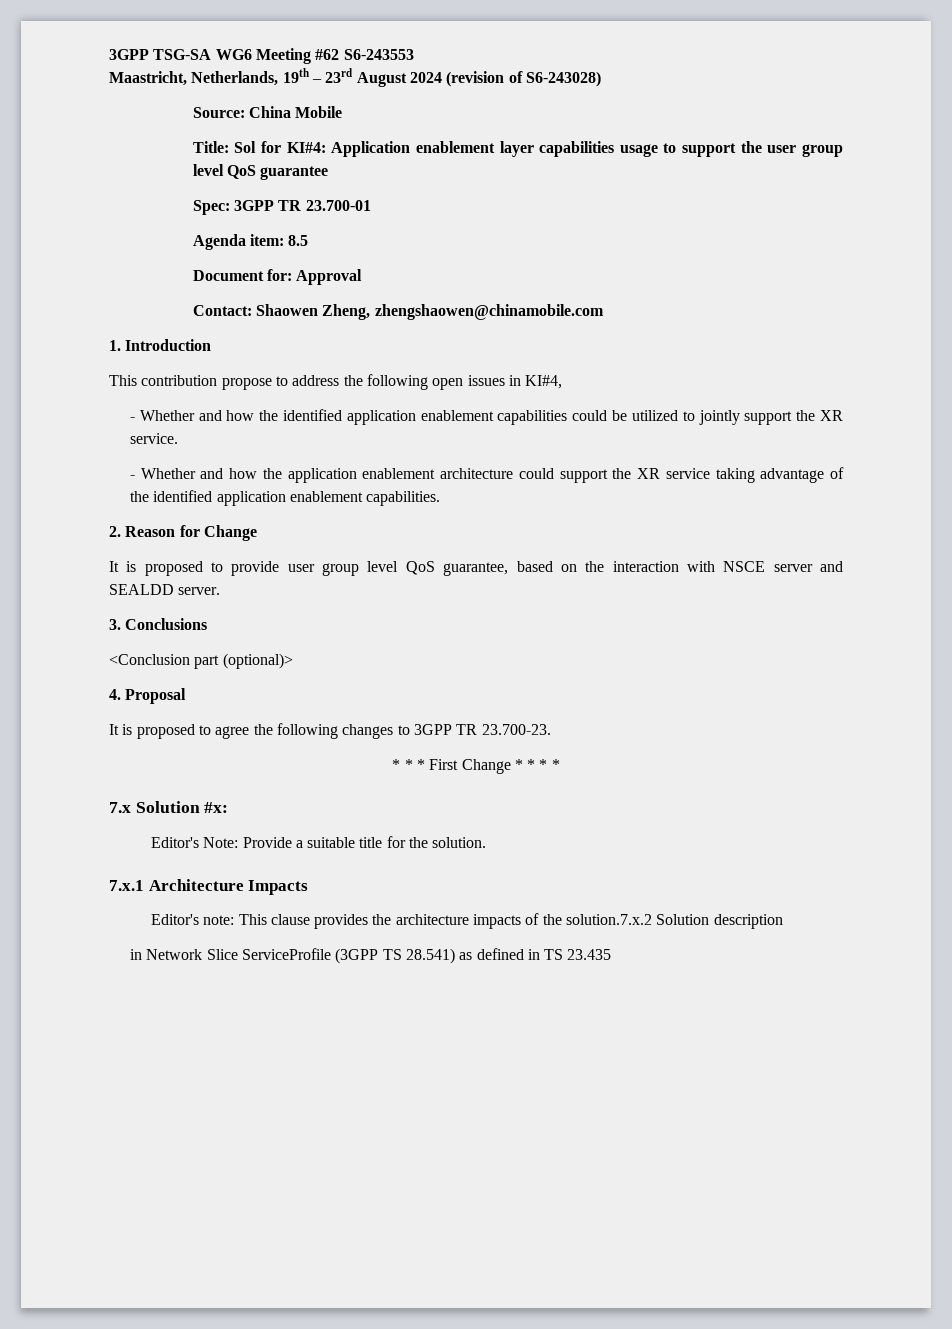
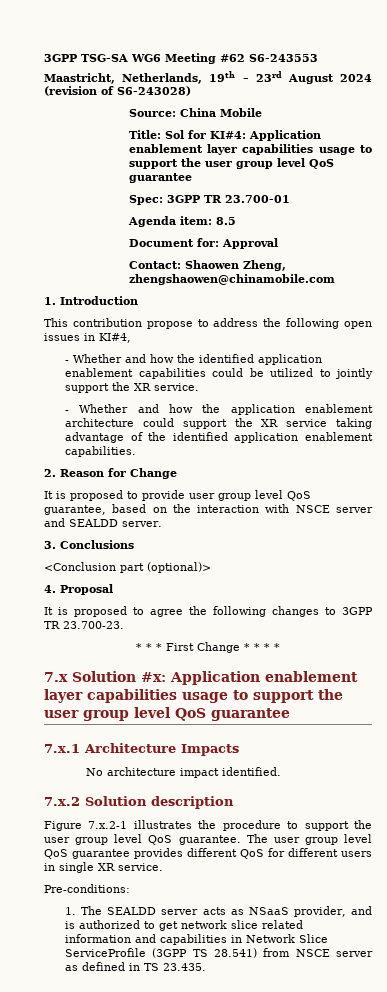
- 7.x Solution #x:
- Editor's Note: Provide a suitable title for the solution.
+ 7.x Solution #x: Application enablement layer capabilities usage to support the user group level QoS guarantee
  7.x.1 Architecture Impacts
- Editor's note: This clause provides the architecture impacts of the solution.7.x.2 Solution description
- in Network Slice ServiceProfile (3GPP TS 28.541) as defined in TS 23.435
+ No architecture impact identified.
+ 7.x.2 Solution description
+ Figure 7.x.2-1 illustrates the procedure to support the user group level QoS guarantee. The user group level QoS guarantee provides different QoS for different users in single XR service.
+ Pre-conditions:
+ 1. The SEALDD server acts as NSaaS provider, and is authorized to get network slice related information and capabilities in Network Slice ServiceProfile (3GPP TS 28.541) from NSCE server as defined in TS 23.435.

